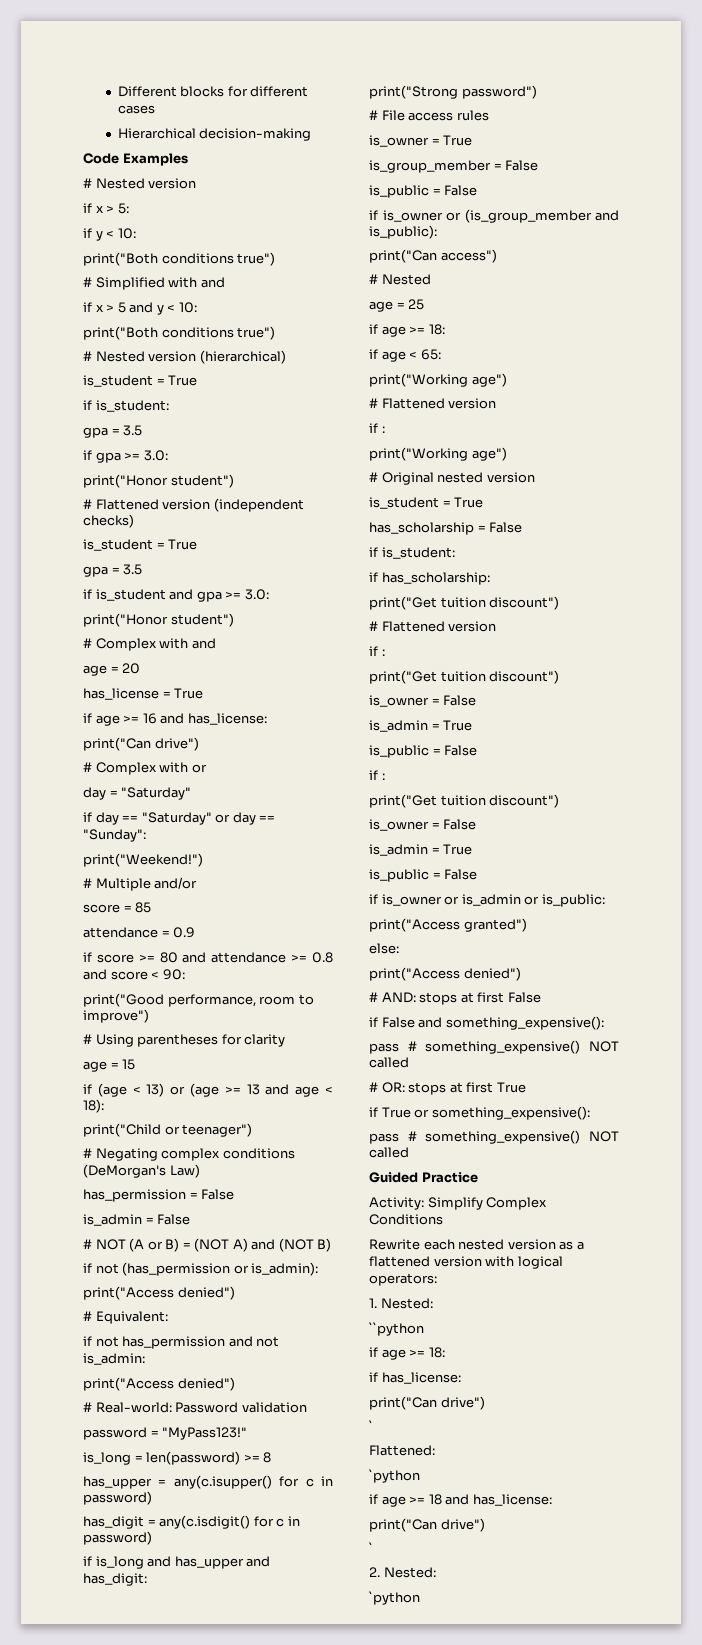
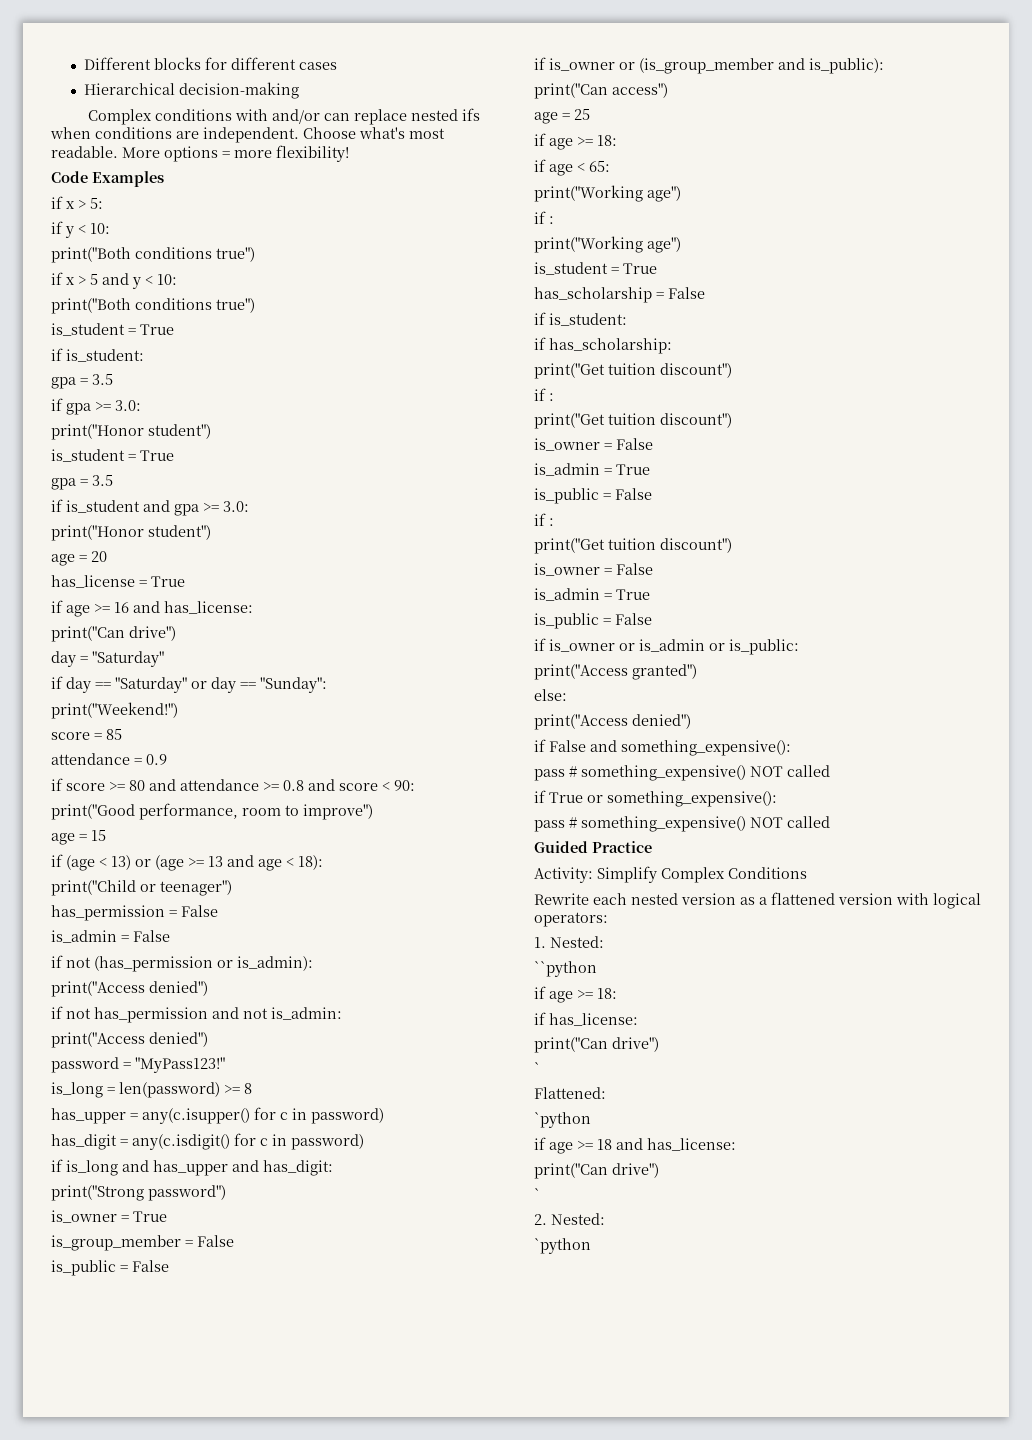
+ Complex conditions with and/or can replace nested ifs when conditions are independent. Choose what's most readable. More options = more flexibility!
  Code Examples
- # Nested version
- # Simplified with and
- # Nested version (hierarchical)
- # Flattened version (independent checks)
- # Complex with and
- # Complex with or
- # Multiple and/or
- # Using parentheses for clarity
- # Negating complex conditions (DeMorgan's Law)
- # NOT (A or B) = (NOT A) and (NOT B)
- # Equivalent:
- # Real-world: Password validation
- # File access rules
  print("Can access")
- # Nested
  if age < 65:
  print("Working age")
- # Flattened version
- # Original nested version
  if has_scholarship:
  print("Get tuition discount")
- # Flattened version
- # AND: stops at first False
- # OR: stops at first True

